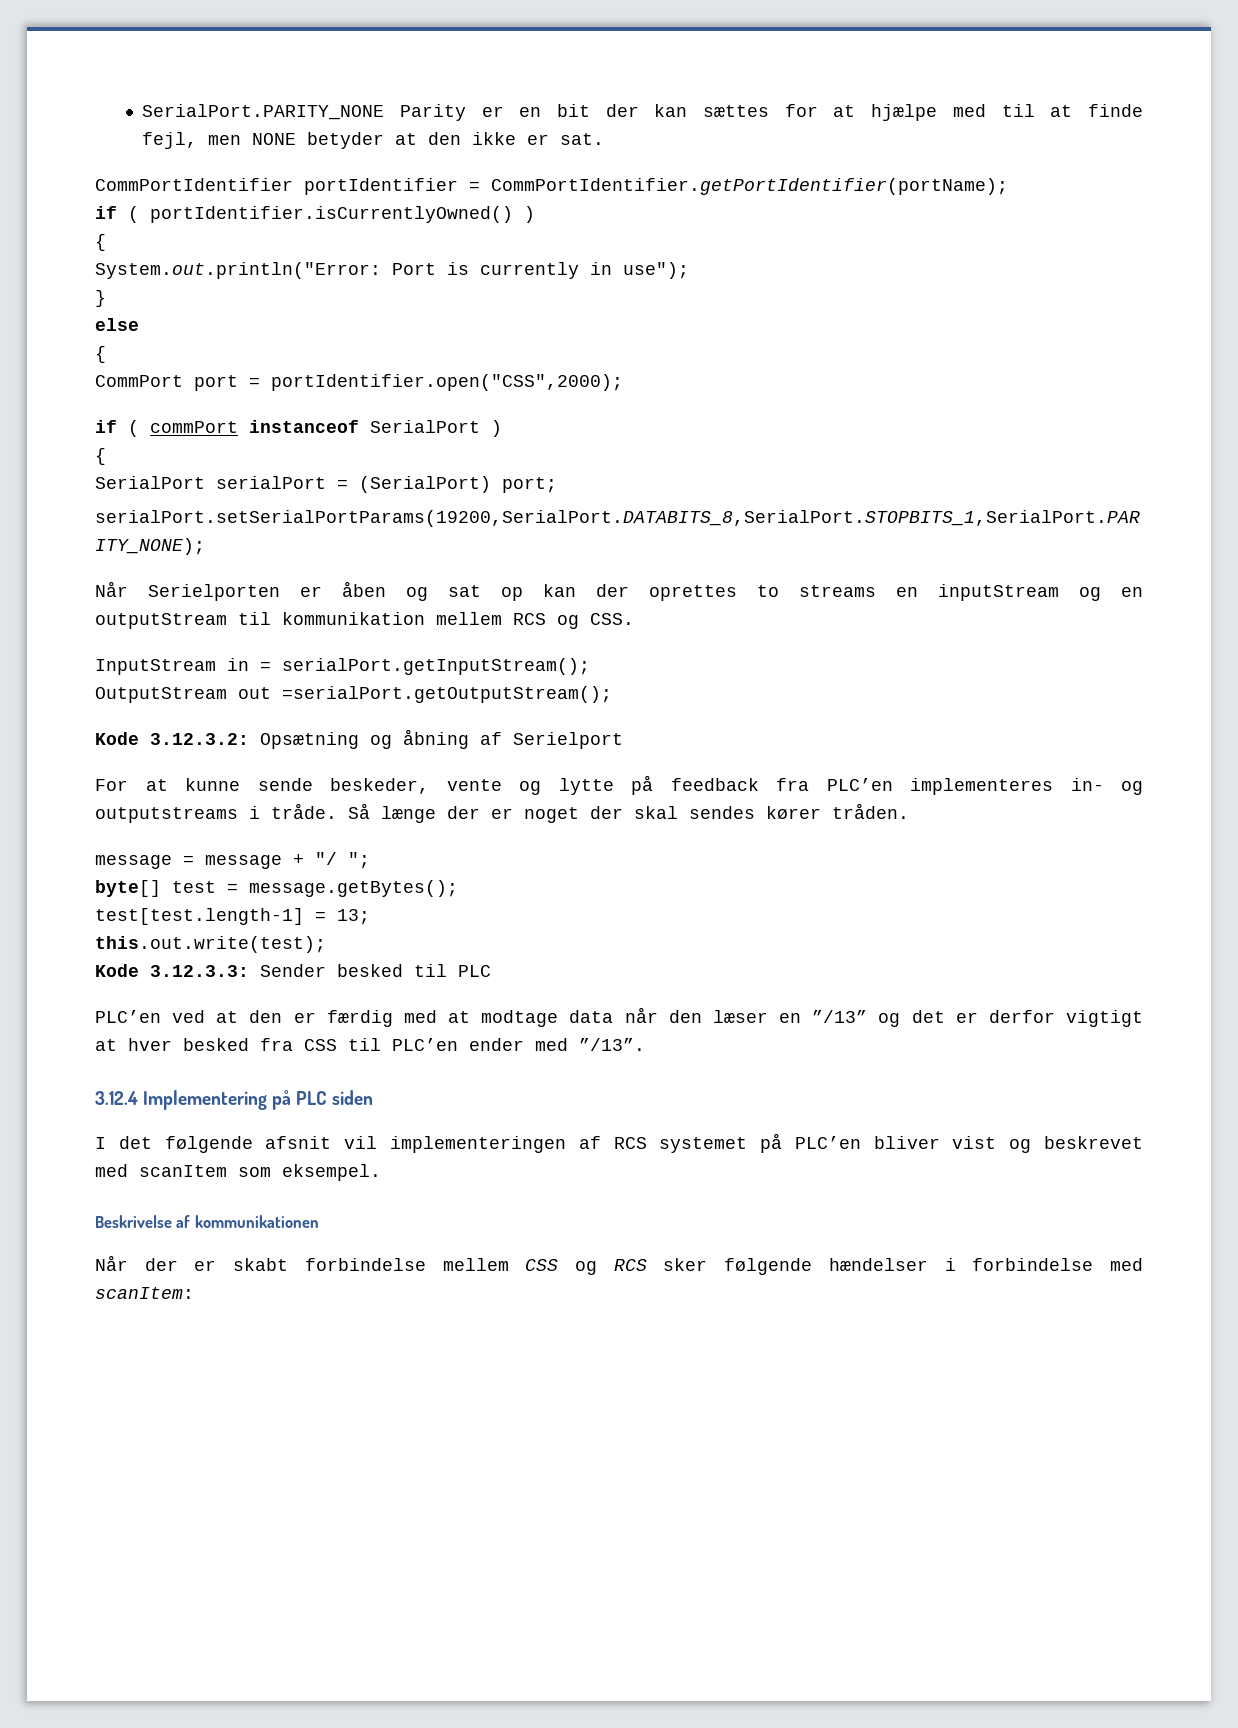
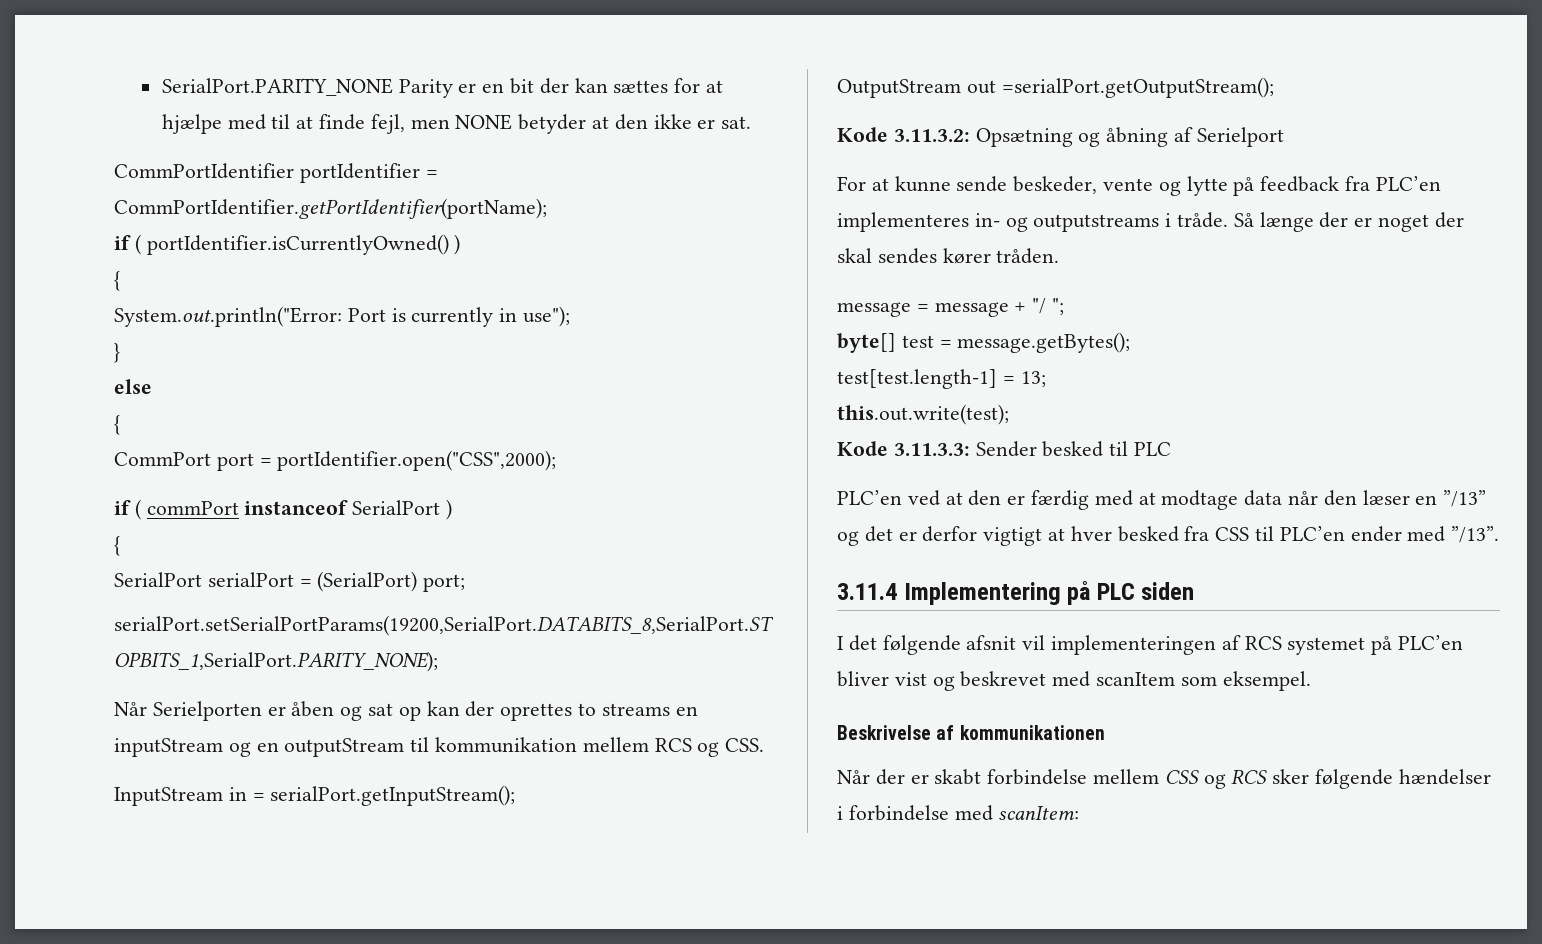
- Kode 3.12.3.2: Opsætning og åbning af Serielport
+ Kode 3.11.3.2: Opsætning og åbning af Serielport
- Kode 3.12.3.3: Sender besked til PLC
+ Kode 3.11.3.3: Sender besked til PLC
- 3.12.4 Implementering på PLC siden
+ 3.11.4 Implementering på PLC siden

